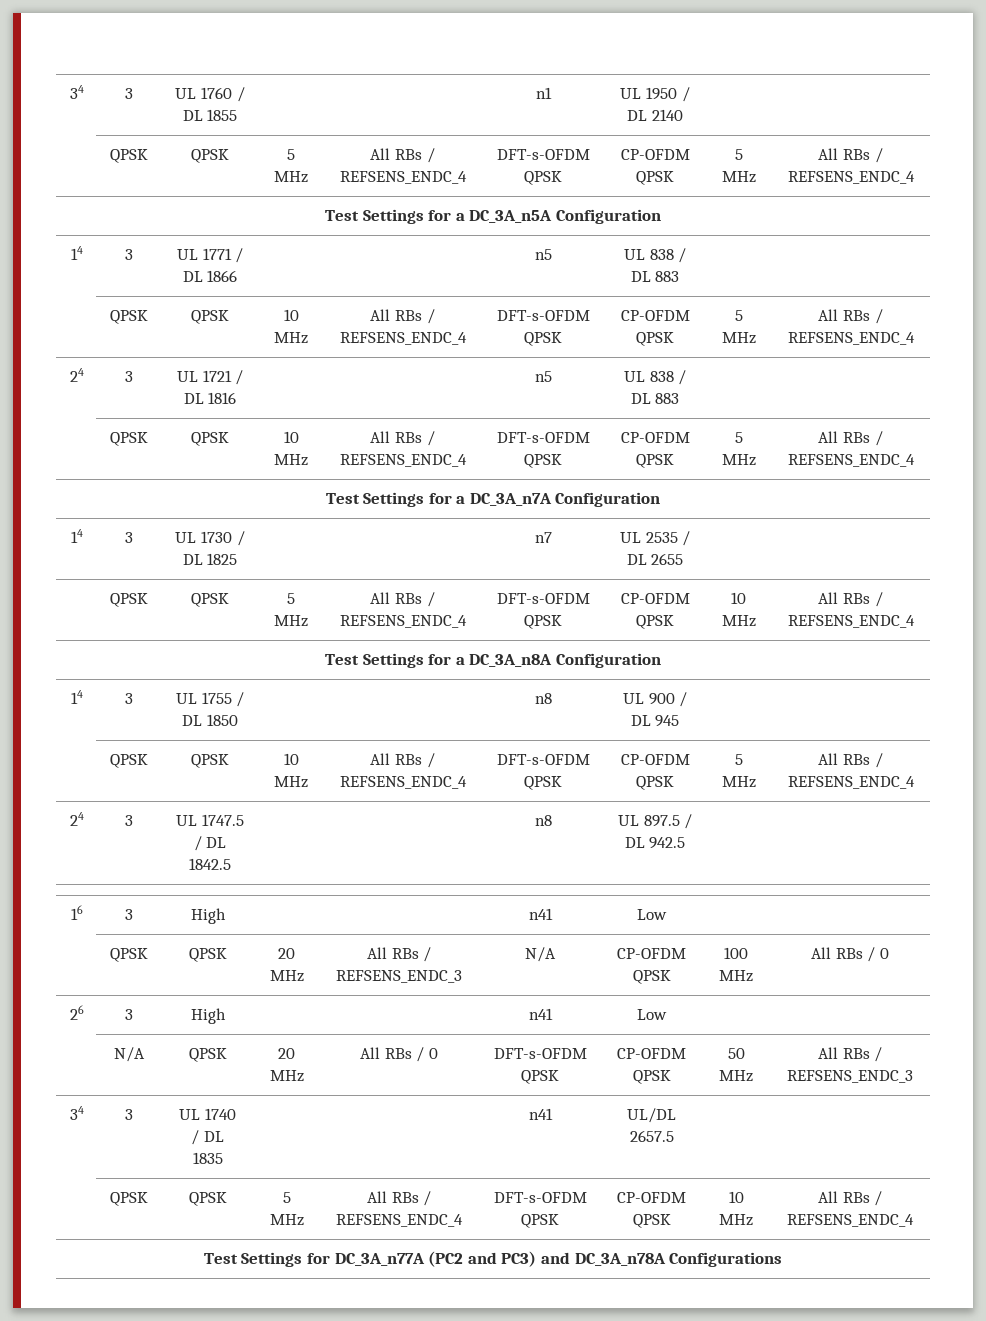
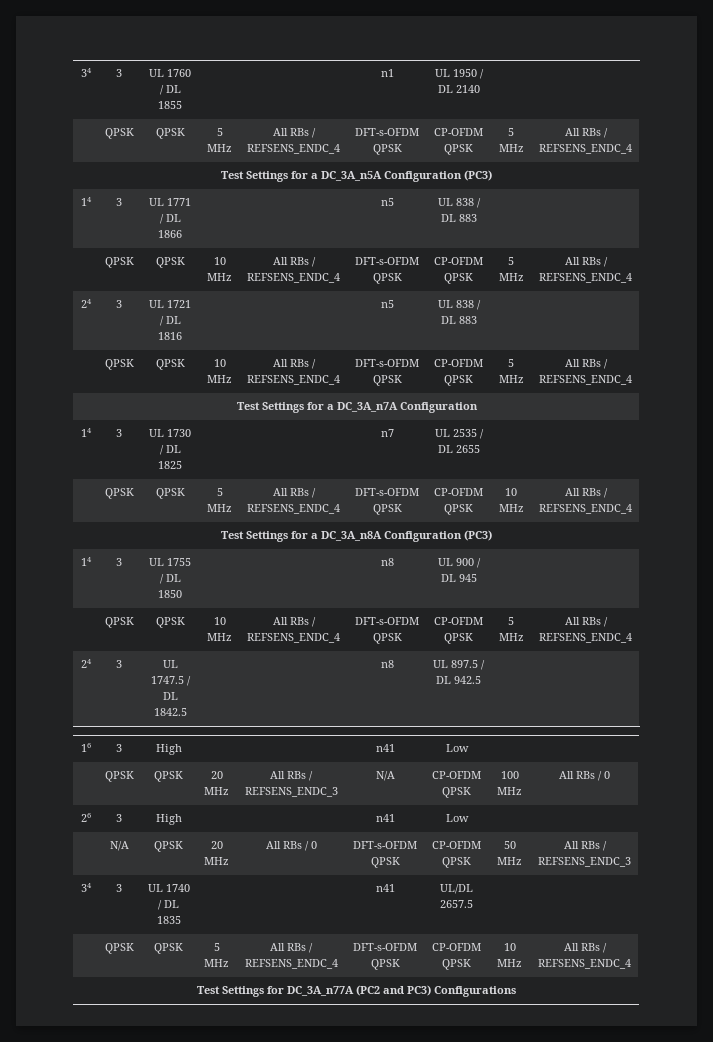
- Test Settings for a DC_3A_n5A Configuration
+ Test Settings for a DC_3A_n5A Configuration (PC3)
- Test Settings for a DC_3A_n8A Configuration
+ Test Settings for a DC_3A_n8A Configuration (PC3)
- Test Settings for DC_3A_n77A (PC2 and PC3) and DC_3A_n78A Configurations
+ Test Settings for DC_3A_n77A (PC2 and PC3) Configurations

